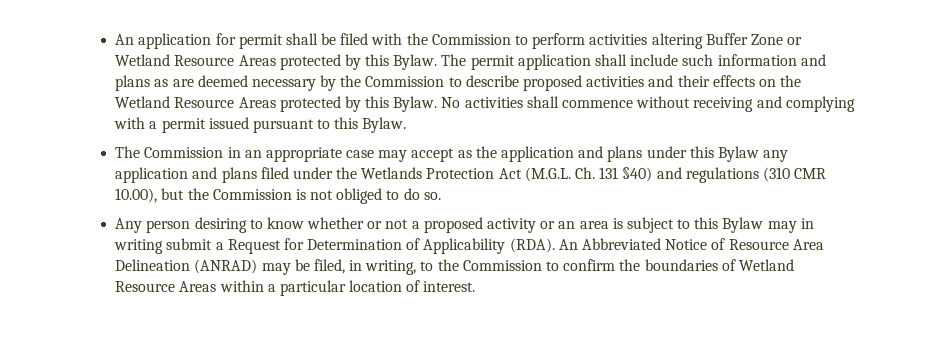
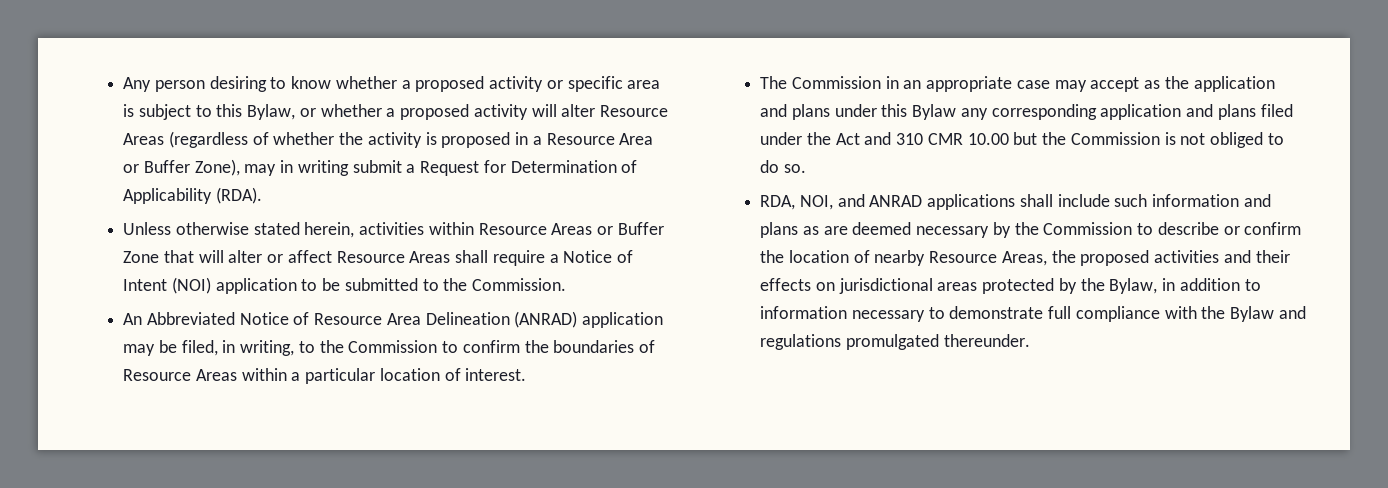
- An application for permit shall be filed with the Commission to perform activities altering Buffer Zone or Wetland Resource Areas protected by this Bylaw. The permit application shall include such information and plans as are deemed necessary by the Commission to describe proposed activities and their effects on the Wetland Resource Areas protected by this Bylaw. No activities shall commence without receiving and complying with a permit issued pursuant to this Bylaw.
+ Any person desiring to know whether a proposed activity or specific area is subject to this Bylaw, or whether a proposed activity will alter Resource Areas (regardless of whether the activity is proposed in a Resource Area or Buffer Zone), may in writing submit a Request for Determination of Applicability (RDA).
+ Unless otherwise stated herein, activities within Resource Areas or Buffer Zone that will alter or affect Resource Areas shall require a Notice of Intent (NOI) application to be submitted to the Commission.
+ An Abbreviated Notice of Resource Area Delineation (ANRAD) application may be filed, in writing, to the Commission to confirm the boundaries of Resource Areas within a particular location of interest.
- The Commission in an appropriate case may accept as the application and plans under this Bylaw any application and plans filed under the Wetlands Protection Act (M.G.L. Ch. 131 §40) and regulations (310 CMR 10.00), but the Commission is not obliged to do so.
+ The Commission in an appropriate case may accept as the application and plans under this Bylaw any corresponding application and plans filed under the Act and 310 CMR 10.00 but the Commission is not obliged to do so.
- Any person desiring to know whether or not a proposed activity or an area is subject to this Bylaw may in writing submit a Request for Determination of Applicability (RDA). An Abbreviated Notice of Resource Area Delineation (ANRAD) may be filed, in writing, to the Commission to confirm the boundaries of Wetland Resource Areas within a particular location of interest.
+ RDA, NOI, and ANRAD applications shall include such information and plans as are deemed necessary by the Commission to describe or confirm the location of nearby Resource Areas, the proposed activities and their effects on jurisdictional areas protected by the Bylaw, in addition to information necessary to demonstrate full compliance with the Bylaw and regulations promulgated thereunder.

